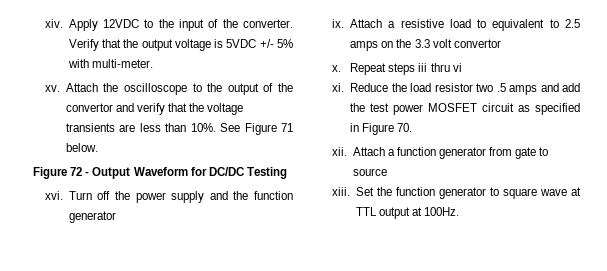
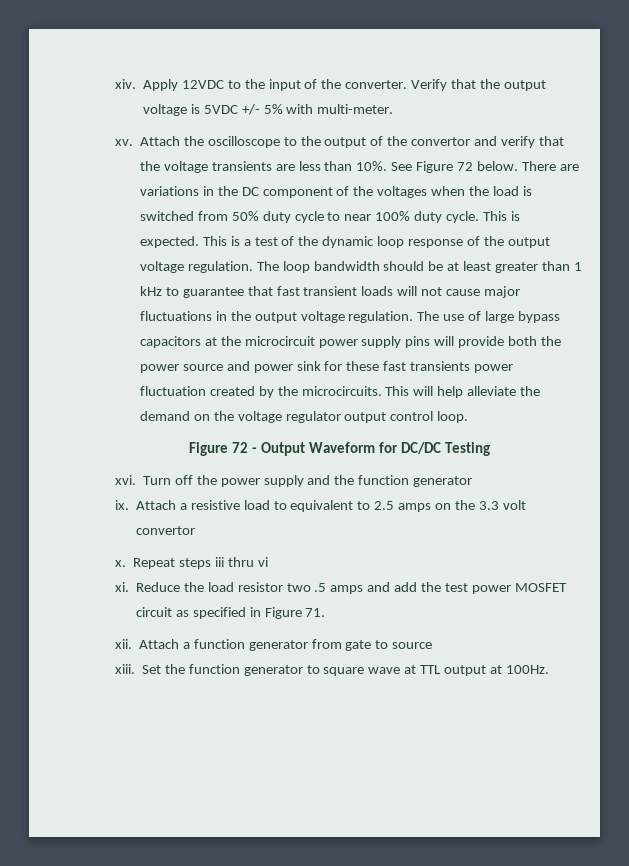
- See Figure 71 below.
+ See Figure 72 below. There are variations in the DC component of the voltages when the load is switched from 50% duty cycle to near 100% duty cycle. This is expected. This is a test of the dynamic loop response of the output voltage regulation. The loop bandwidth should be at least greater than 1 kHz to guarantee that fast transient loads will not cause major fluctuations in the output voltage regulation. The use of large bypass capacitors at the microcircuit power supply pins will provide both the power source and power sink for these fast transients power fluctuation created by the microcircuits. This will help alleviate the demand on the voltage regulator output control loop.
- Reduce the load resistor two .5 amps and add the test power MOSFET circuit as specified in Figure 70.
+ Reduce the load resistor two .5 amps and add the test power MOSFET circuit as specified in Figure 71.

